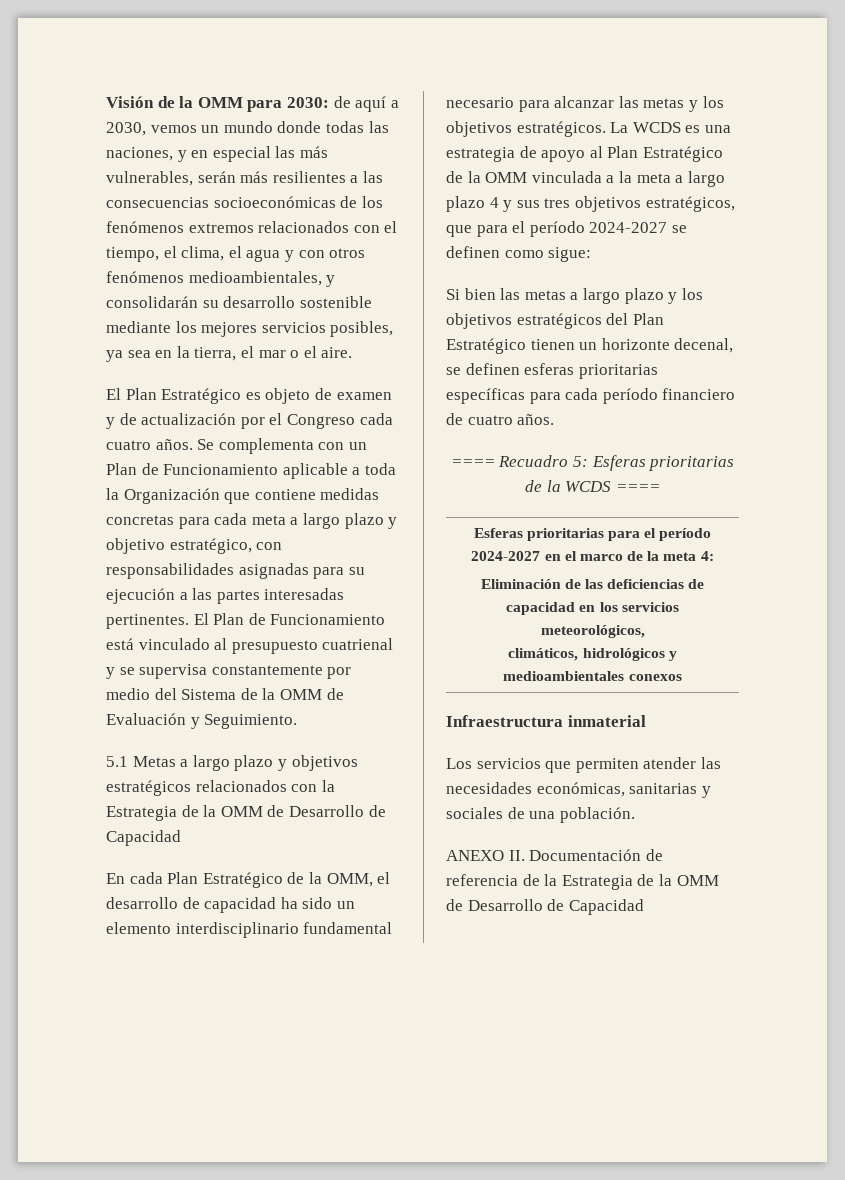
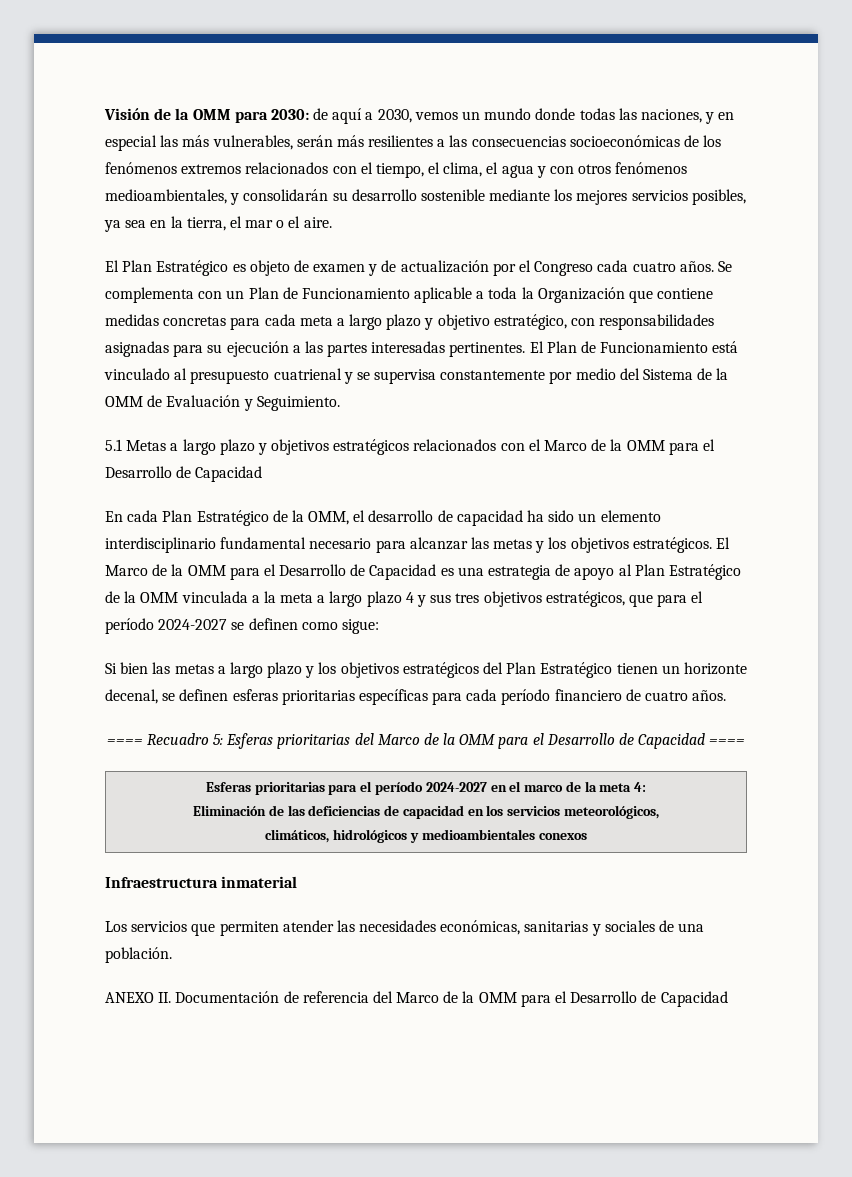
- 5.1 Metas a largo plazo y objetivos estratégicos relacionados con la Estrategia de la OMM de Desarrollo de Capacidad
+ 5.1 Metas a largo plazo y objetivos estratégicos relacionados con el Marco de la OMM para el Desarrollo de Capacidad
- La WCDS es una estrategia de apoyo al Plan Estratégico de la OMM vinculada a la meta a largo plazo 4 y sus tres objetivos estratégicos, que para el período 2024-2027 se definen como sigue:
+ El Marco de la OMM para el Desarrollo de Capacidad es una estrategia de apoyo al Plan Estratégico de la OMM vinculada a la meta a largo plazo 4 y sus tres objetivos estratégicos, que para el período 2024-2027 se definen como sigue:
- ==== Recuadro 5: Esferas prioritarias de la WCDS ====
+ ==== Recuadro 5: Esferas prioritarias del Marco de la OMM para el Desarrollo de Capacidad ====
- ANEXO II. Documentación de referencia de la Estrategia de la OMM de Desarrollo de Capacidad
+ ANEXO II. Documentación de referencia del Marco de la OMM para el Desarrollo de Capacidad

